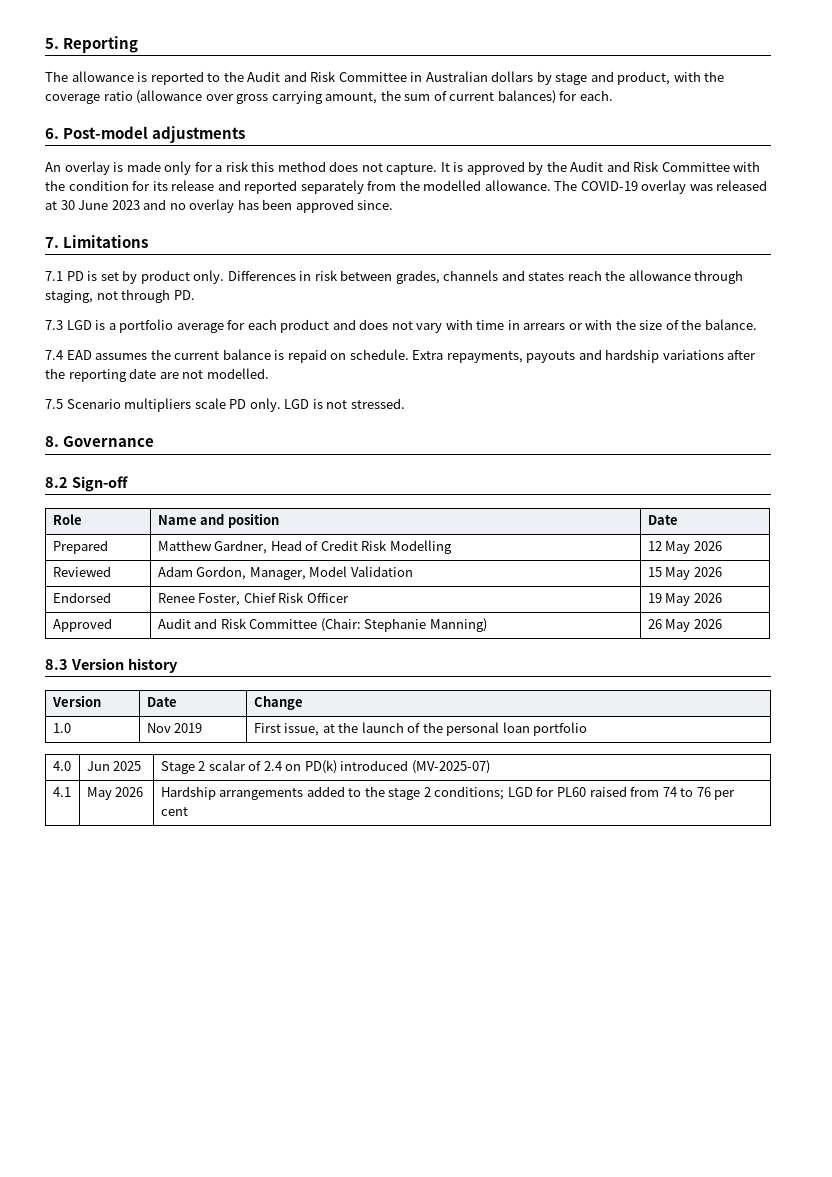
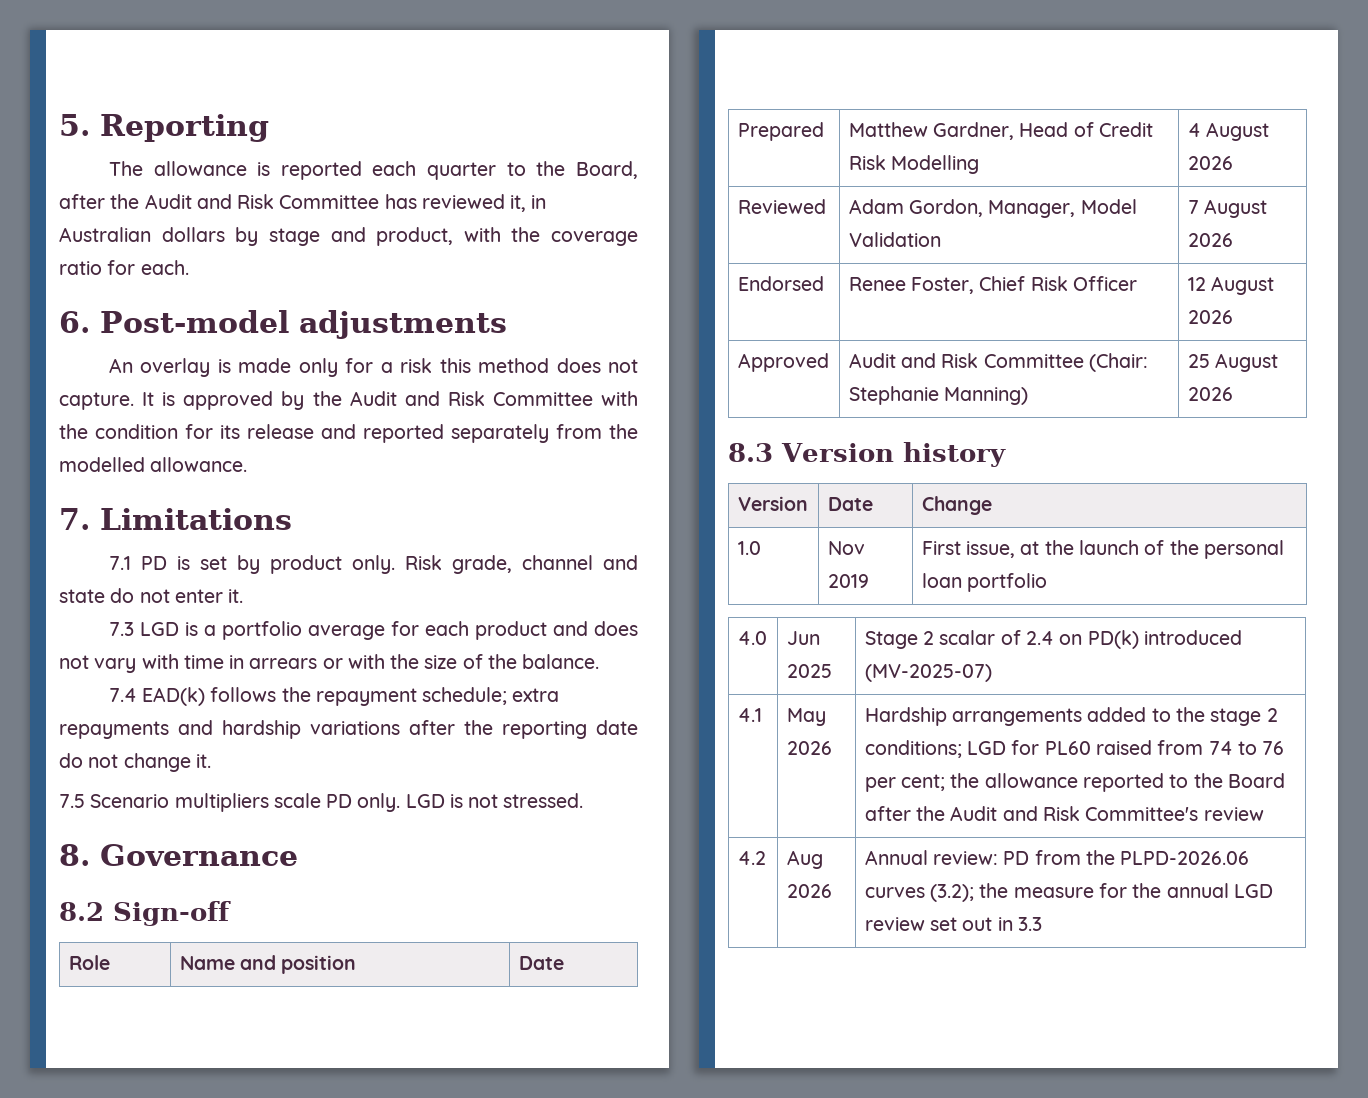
- The allowance is reported to the Audit and Risk Committee in Australian dollars by stage and product, with the coverage ratio (allowance over gross carrying amount, the sum of current balances) for each.
+ The allowance is reported each quarter to the Board, after the Audit and Risk Committee has reviewed it, in Australian dollars by stage and product, with the coverage ratio for each.
- The COVID-19 overlay was released at 30 June 2023 and no overlay has been approved since.
- Differences in risk between grades, channels and states reach the allowance through staging, not through PD.
+ Risk grade, channel and state do not enter it.
- 7.4 EAD assumes the current balance is repaid on schedule. Extra repayments, payouts and hardship variations after the reporting date are not modelled.
+ 7.4 EAD(k) follows the repayment schedule; extra repayments and hardship variations after the reporting date do not change it.
- Prepared | Matthew Gardner, Head of Credit Risk Modelling | 12 May 2026
+ Prepared | Matthew Gardner, Head of Credit Risk Modelling | 4 August 2026
- Reviewed | Adam Gordon, Manager, Model Validation | 15 May 2026
+ Reviewed | Adam Gordon, Manager, Model Validation | 7 August 2026
- Endorsed | Renee Foster, Chief Risk Officer | 19 May 2026
+ Endorsed | Renee Foster, Chief Risk Officer | 12 August 2026
- Approved | Audit and Risk Committee (Chair: Stephanie Manning) | 26 May 2026
+ Approved | Audit and Risk Committee (Chair: Stephanie Manning) | 25 August 2026
- 4.1 | May 2026 | Hardship arrangements added to the stage 2 conditions; LGD for PL60 raised from 74 to 76 per cent
+ 4.1 | May 2026 | Hardship arrangements added to the stage 2 conditions; LGD for PL60 raised from 74 to 76 per cent; the allowance reported to the Board after the Audit and Risk Committee's review
+ 4.2 | Aug 2026 | Annual review: PD from the PLPD-2026.06 curves (3.2); the measure for the annual LGD review set out in 3.3

